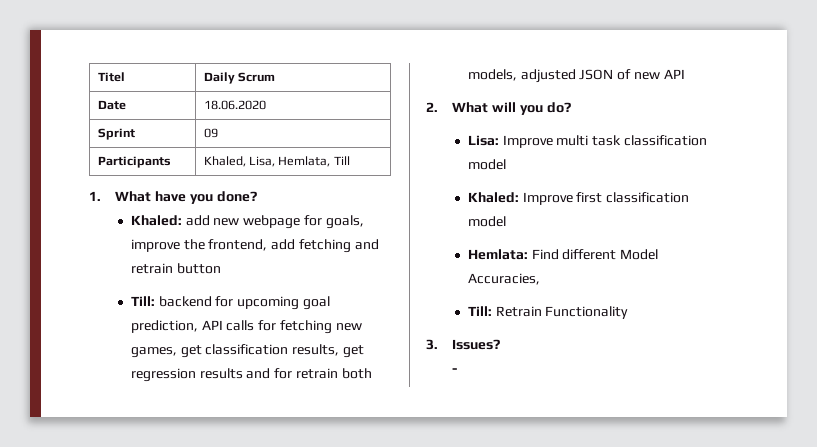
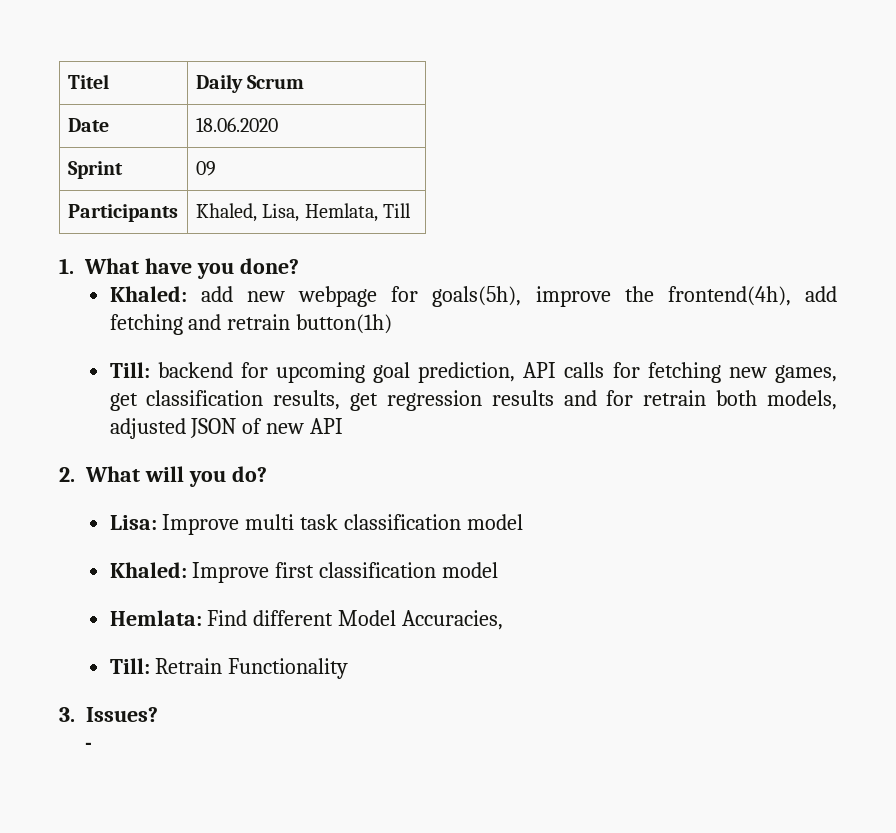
- Khaled: add new webpage for goals, improve the frontend, add fetching and retrain button
+ Khaled: add new webpage for goals(5h), improve the frontend(4h), add fetching and retrain button(1h)

